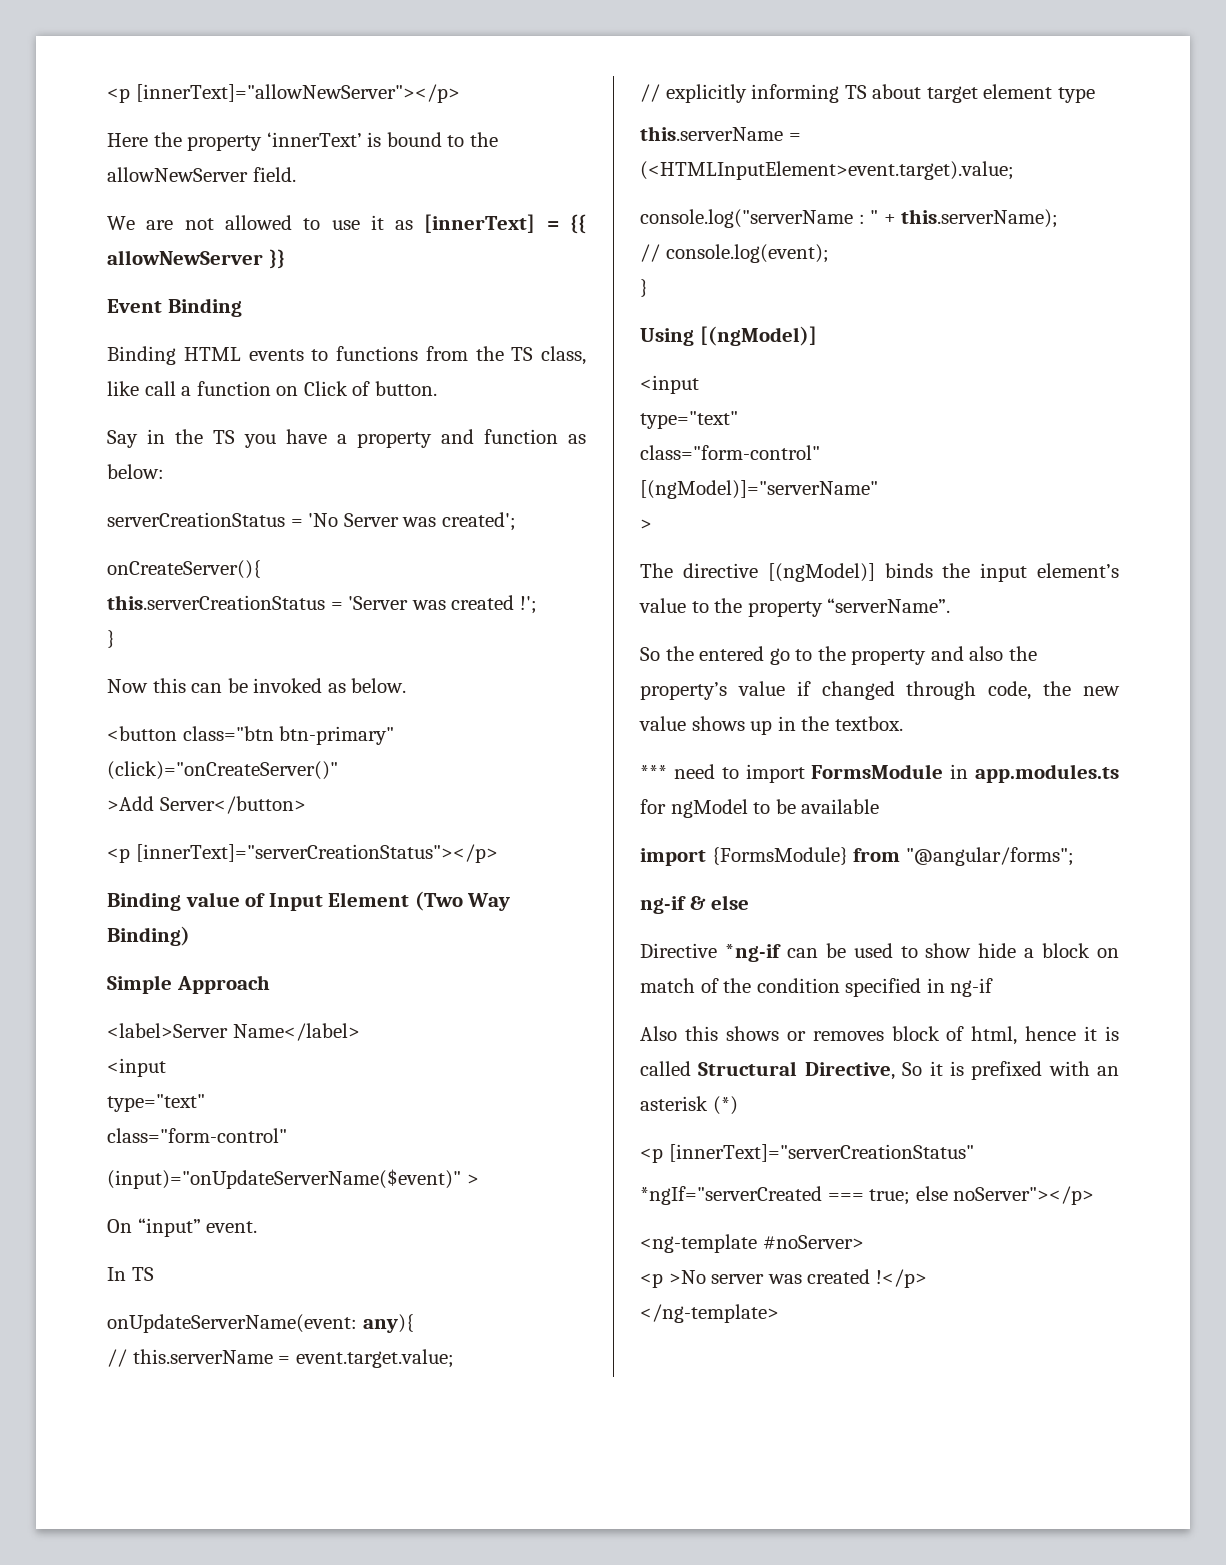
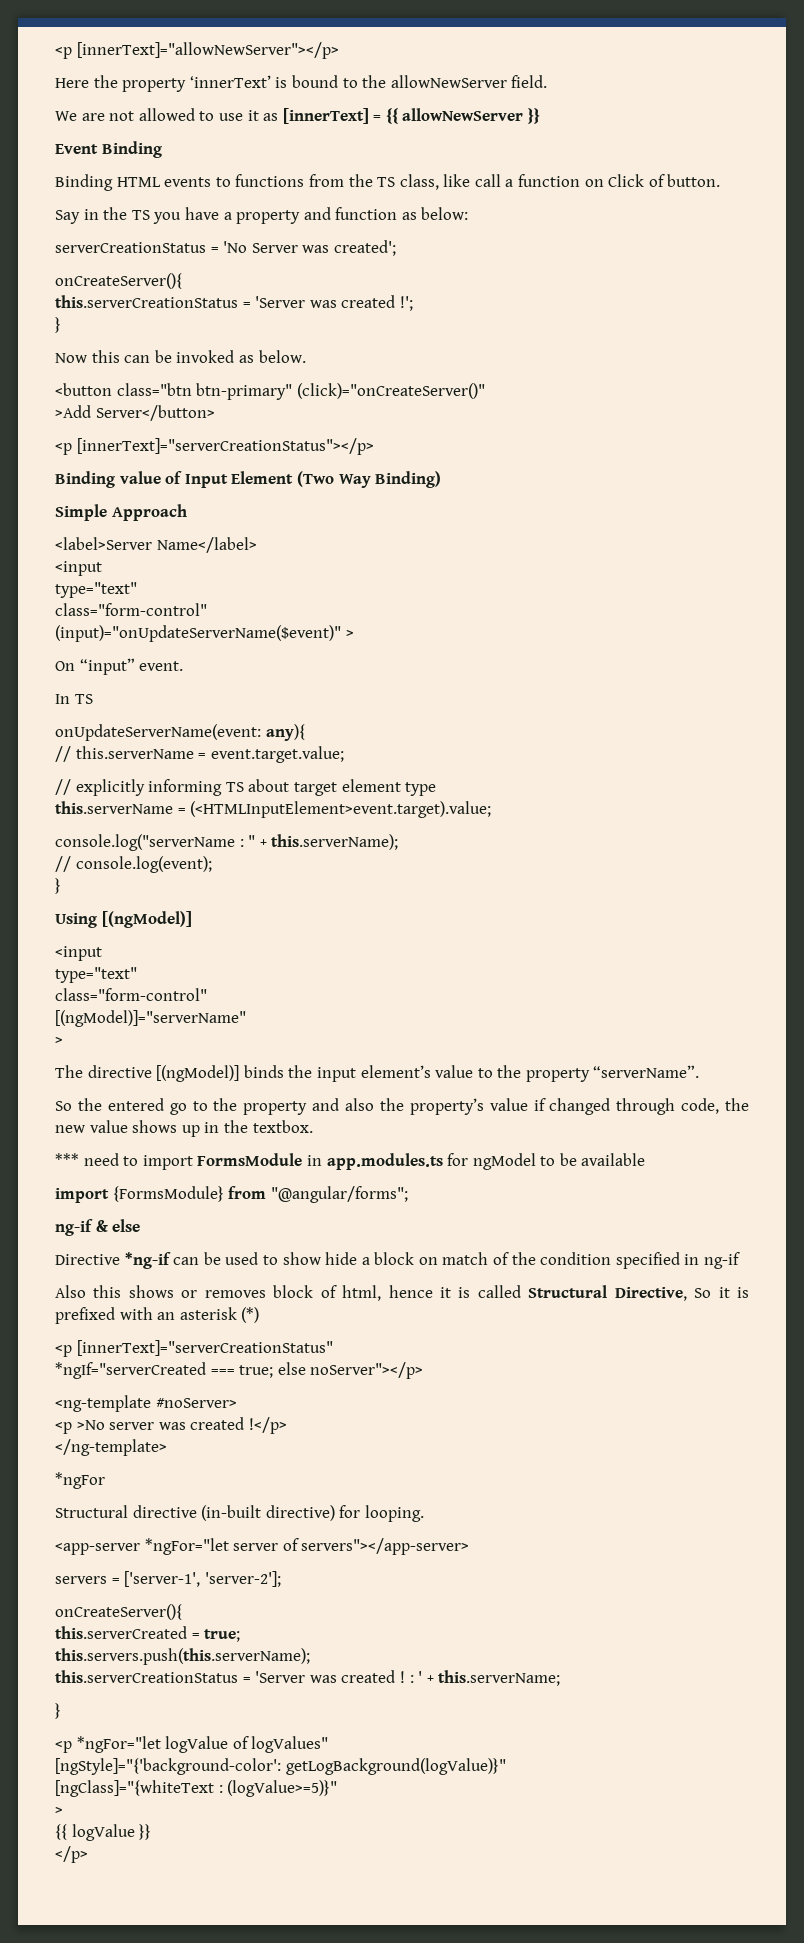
+ *ngFor
+ Structural directive (in-built directive) for looping.
+ <app-server *ngFor="let server of servers"></app-server>
+ servers = ['server-1', 'server-2'];
+ onCreateServer(){
+ this.serverCreated = true;
+ this.servers.push(this.serverName);
+ this.serverCreationStatus = 'Server was created ! : ' + this.serverName;
+ }
+ <p *ngFor="let logValue of logValues"
+ [ngStyle]="{'background-color': getLogBackground(logValue)}"
+ [ngClass]="{whiteText : (logValue>=5)}"
+ >
+ {{ logValue }}
+ </p>

